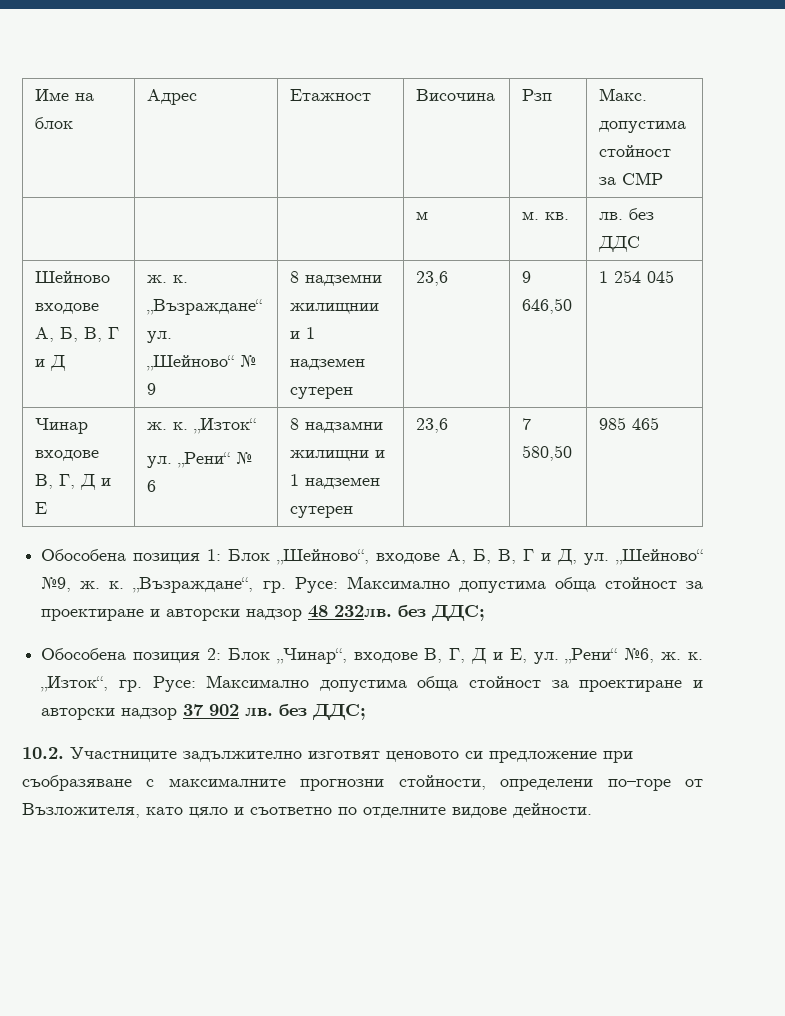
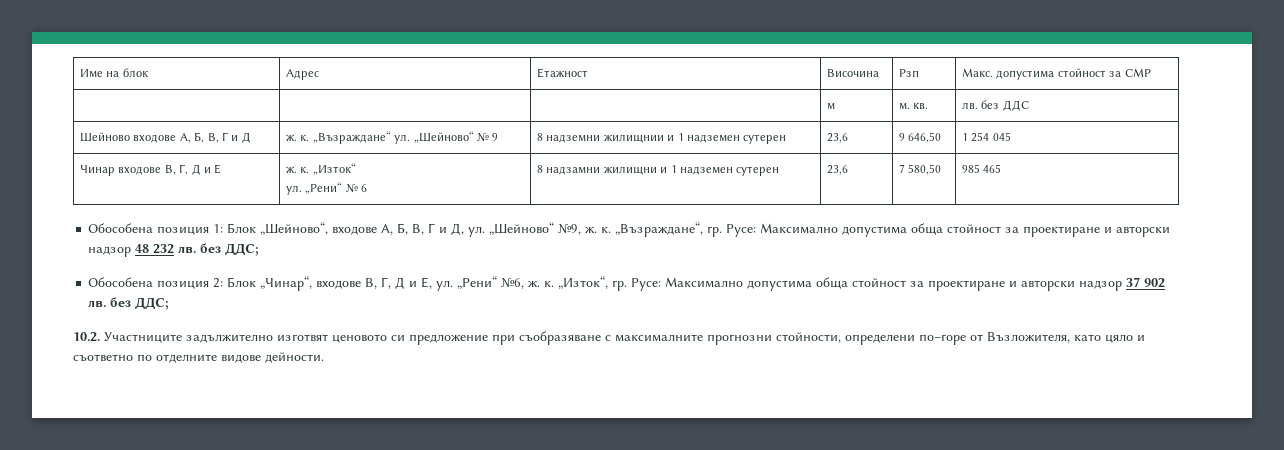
- Русе: Максимално допустима обща стойност за проектиране и авторски надзор 48 232лв. без ДДС;
+ Русе: Максимално допустима обща стойност за проектиране и авторски надзор 48 232 лв. без ДДС;

